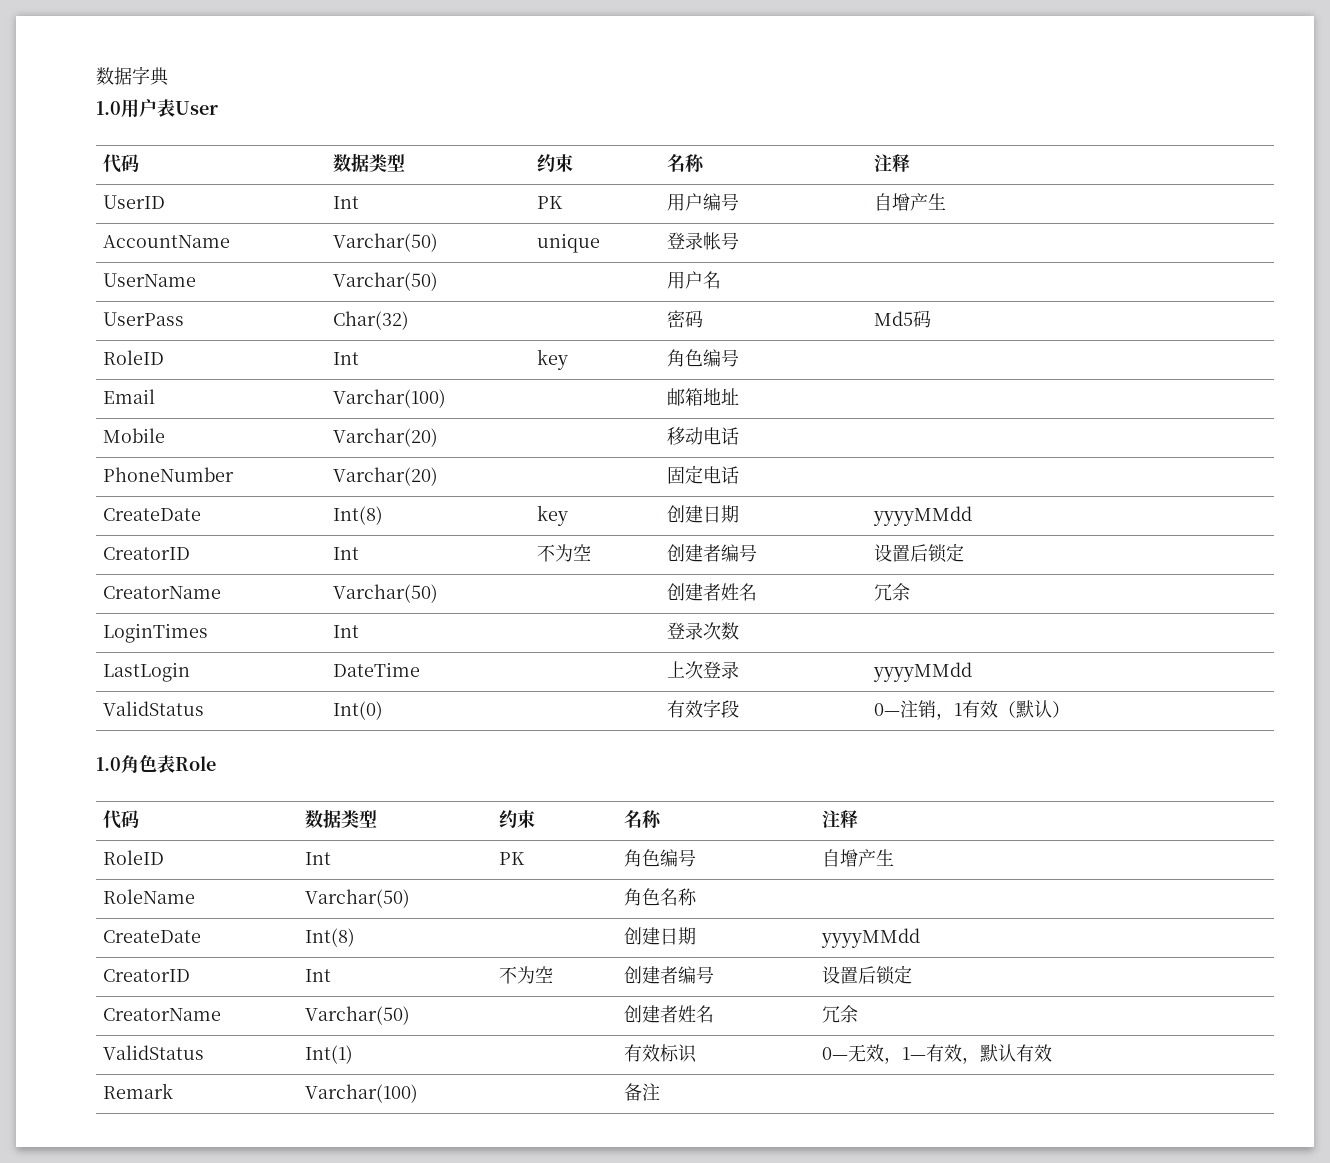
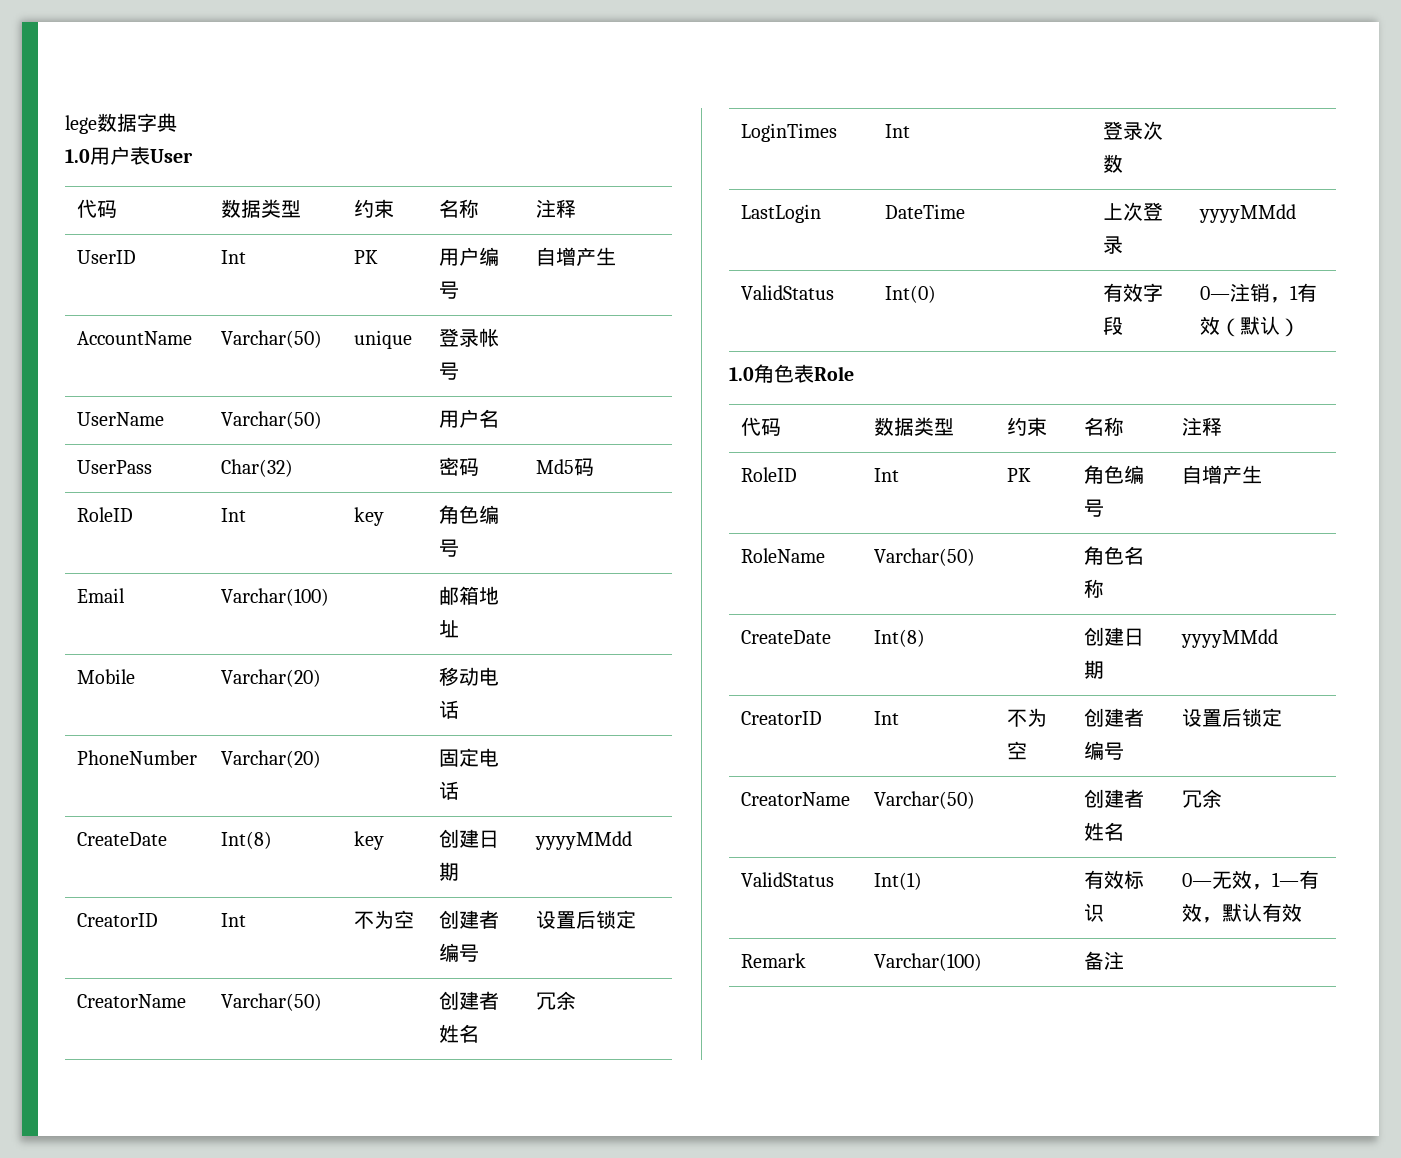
- 数据字典
+ lege数据字典

